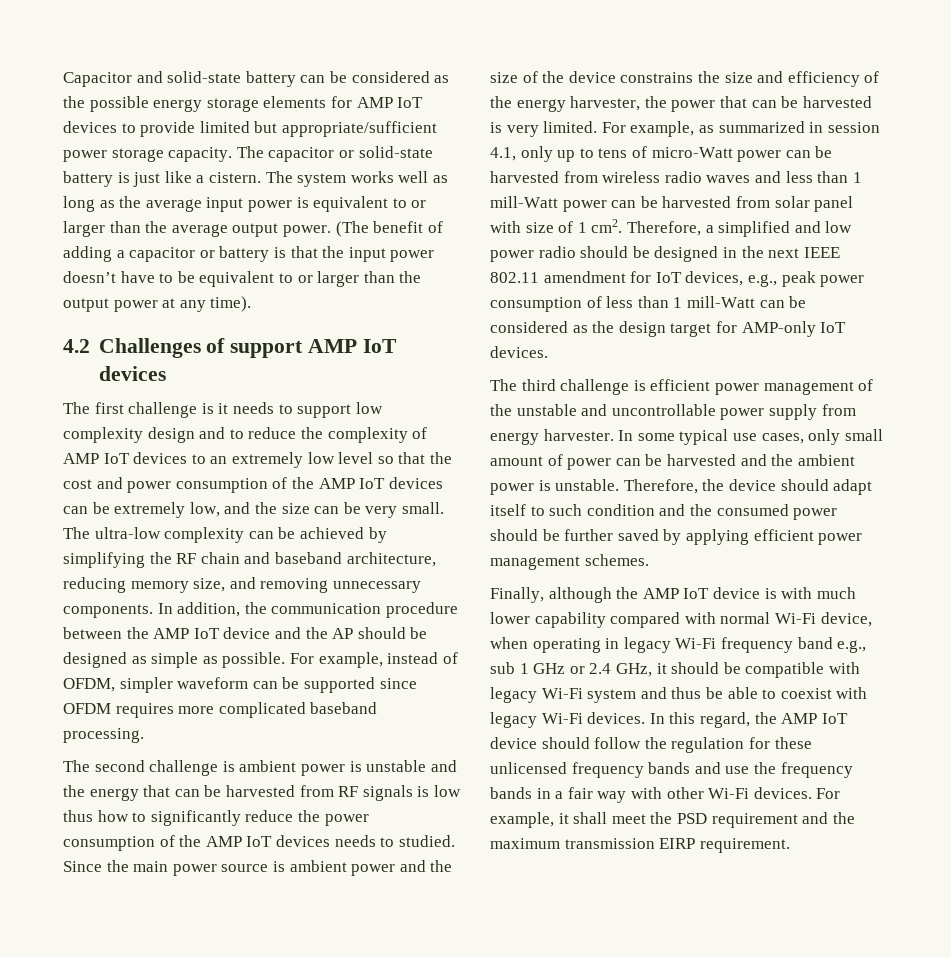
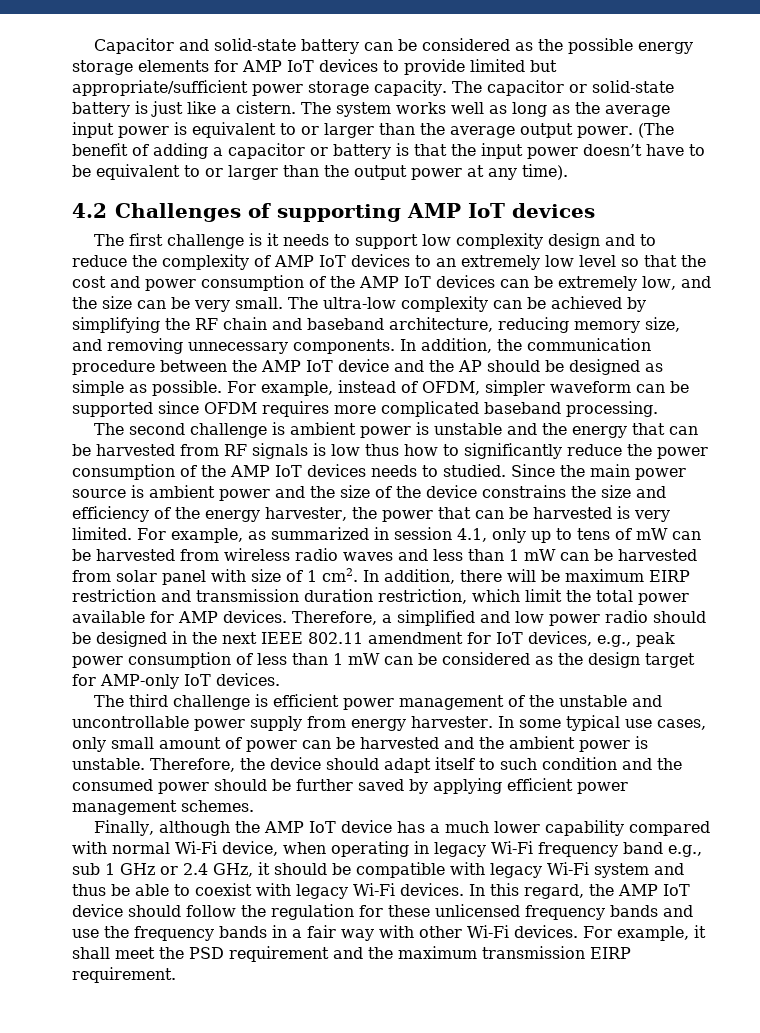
- 4.2 Challenges of support AMP IoT devices
+ 4.2 Challenges of supporting AMP IoT devices
- For example, as summarized in session 4.1, only up to tens of micro-Watt power can be harvested from wireless radio waves and less than 1 mill-Watt power can be harvested from solar panel with size of 1 cm2.
+ For example, as summarized in session 4.1, only up to tens of mW can be harvested from wireless radio waves and less than 1 mW can be harvested from solar panel with size of 1 cm2.
+ In addition, there will be maximum EIRP restriction and transmission duration restriction, which limit the total power available for AMP devices.
- Therefore, a simplified and low power radio should be designed in the next IEEE 802.11 amendment for IoT devices, e.g., peak power consumption of less than 1 mill-Watt can be considered as the design target for AMP-only IoT devices.
+ Therefore, a simplified and low power radio should be designed in the next IEEE 802.11 amendment for IoT devices, e.g., peak power consumption of less than 1 mW can be considered as the design target for AMP-only IoT devices.
- Finally, although the AMP IoT device is with much lower capability compared with normal Wi-Fi device, when operating in legacy Wi-Fi frequency band e.g., sub 1 GHz or 2.4 GHz, it should be compatible with legacy Wi-Fi system and thus be able to coexist with legacy Wi-Fi devices.
+ Finally, although the AMP IoT device has a much lower capability compared with normal Wi-Fi device, when operating in legacy Wi-Fi frequency band e.g., sub 1 GHz or 2.4 GHz, it should be compatible with legacy Wi-Fi system and thus be able to coexist with legacy Wi-Fi devices.

